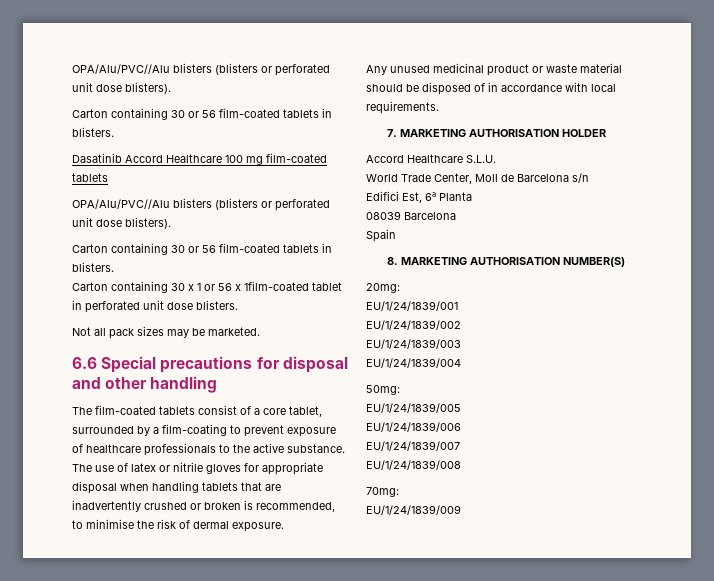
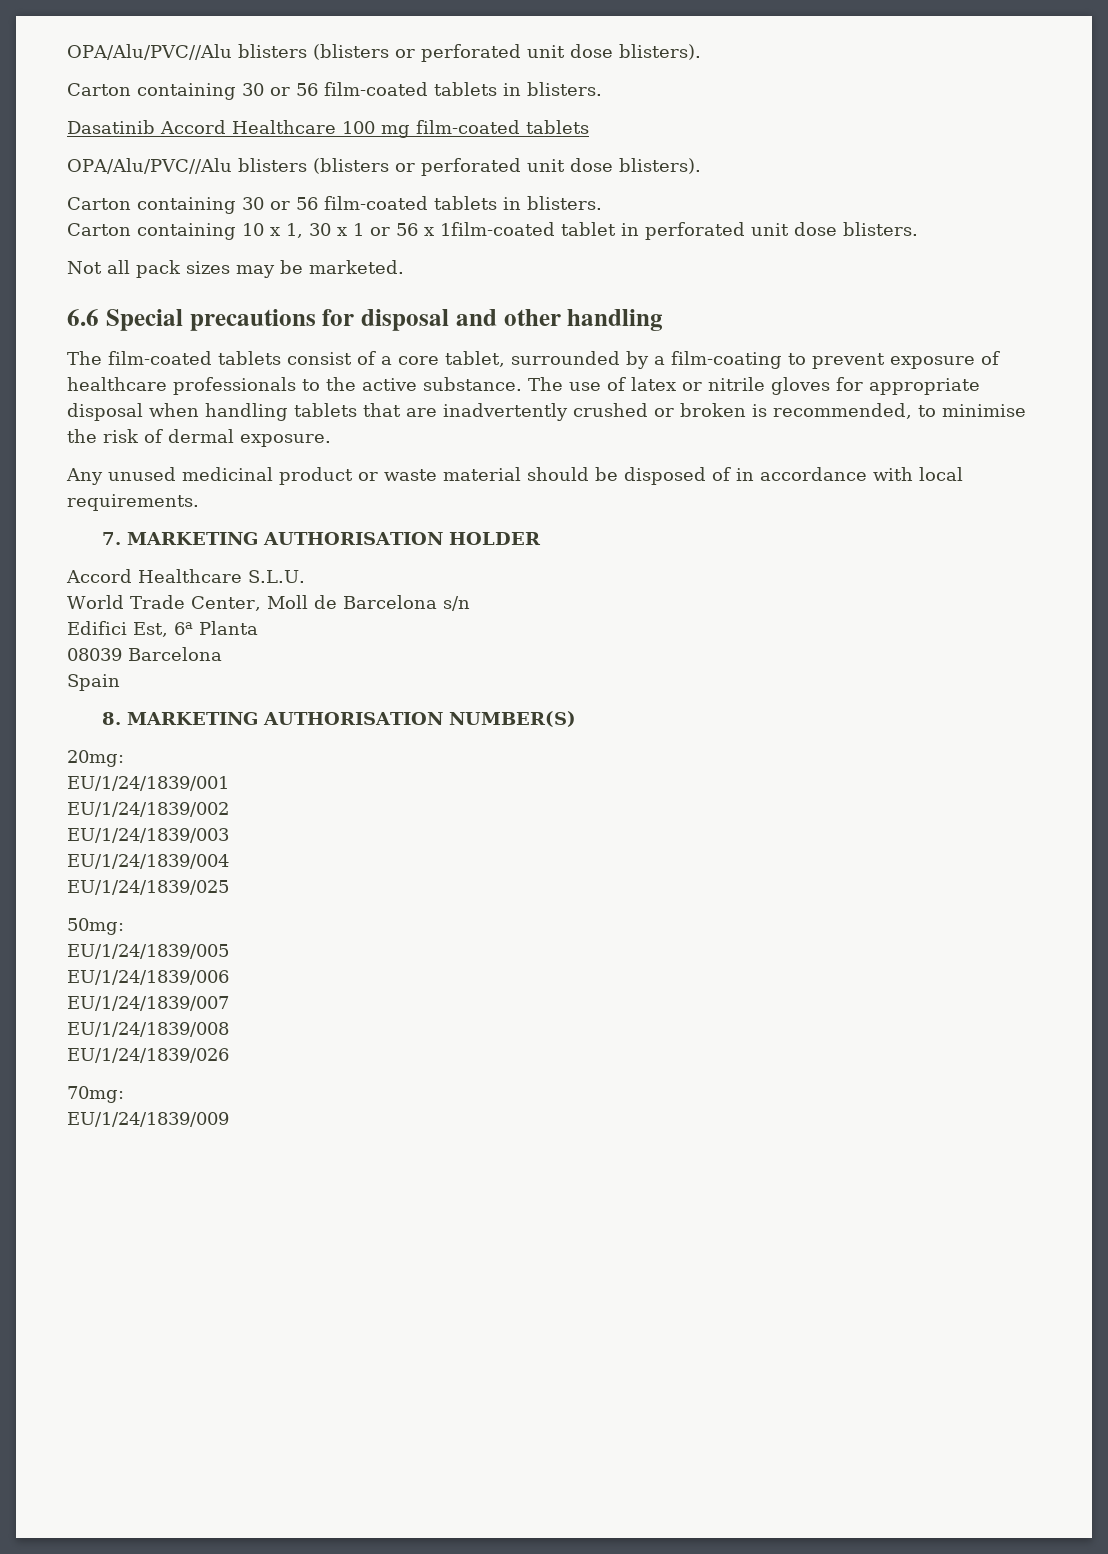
- Carton containing 30 x 1 or 56 x 1film-coated tablet in perforated unit dose blisters.
+ Carton containing 10 x 1, 30 x 1 or 56 x 1film-coated tablet in perforated unit dose blisters.
+ EU/1/24/1839/025
+ EU/1/24/1839/026

